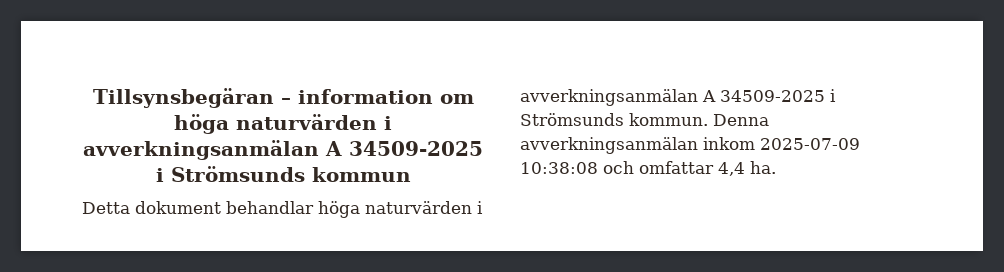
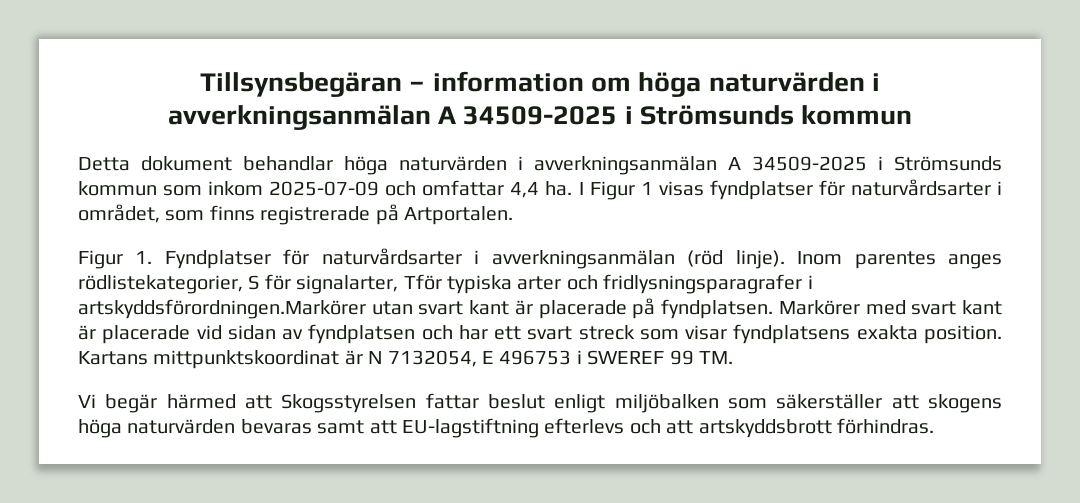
- Detta dokument behandlar höga naturvärden i avverkningsanmälan A 34509-2025 i Strömsunds kommun. Denna avverkningsanmälan inkom 2025-07-09 10:38:08 och omfattar 4,4 ha.
+ Detta dokument behandlar höga naturvärden i avverkningsanmälan A 34509-2025 i Strömsunds kommun som inkom 2025-07-09 och omfattar 4,4 ha.
+ I Figur 1 visas fyndplatser för naturvårdsarter i området, som finns registrerade på Artportalen.
+ Figur 1. Fyndplatser för naturvårdsarter i avverkningsanmälan (röd linje). Inom parentes anges rödlistekategorier, S för signalarter, Tför typiska arter och fridlysningsparagrafer i artskyddsförordningen.Markörer utan svart kant är placerade på fyndplatsen. Markörer med svart kant är placerade vid sidan av fyndplatsen och har ett svart streck som visar fyndplatsens exakta position. Kartans mittpunktskoordinat är N 7132054, E 496753 i SWEREF 99 TM.
+ Vi begär härmed att Skogsstyrelsen fattar beslut enligt miljöbalken som säkerställer att skogens höga naturvärden bevaras samt att EU-lagstiftning efterlevs och att artskyddsbrott förhindras.

